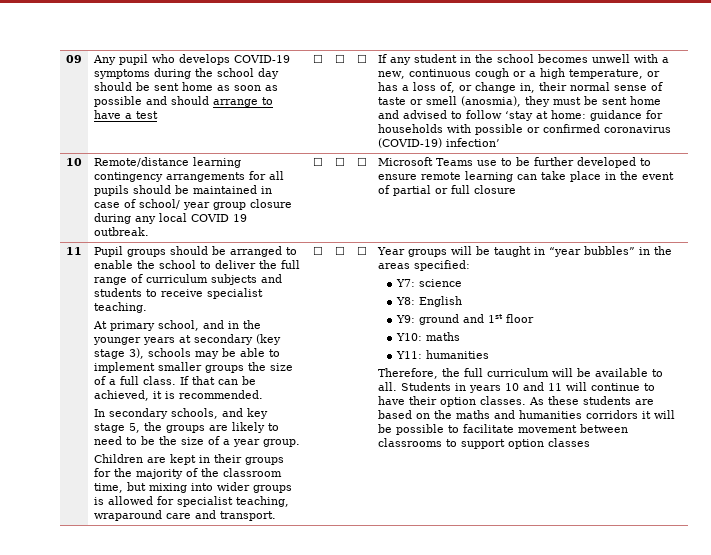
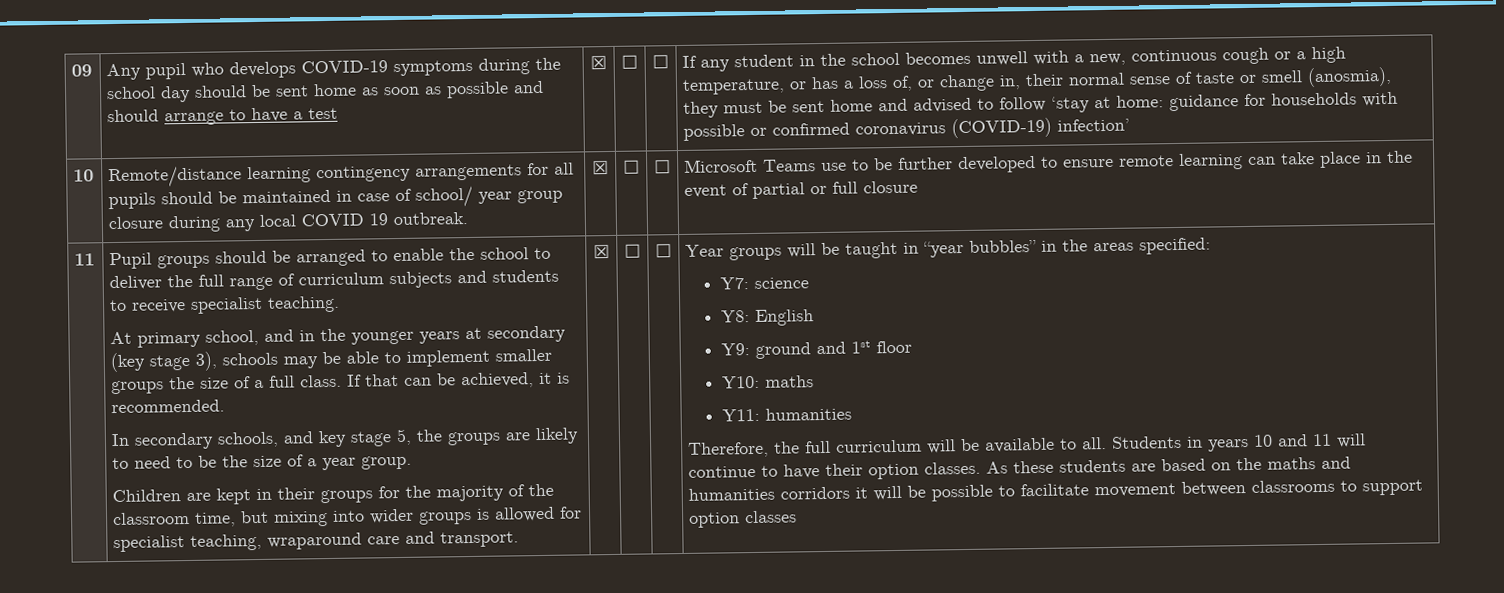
- Any pupil who develops COVID-19 symptoms during the school day should be sent home as soon as possible and should arrange to have a test | ☐
+ Any pupil who develops COVID-19 symptoms during the school day should be sent home as soon as possible and should arrange to have a test | ☒
- Remote/distance learning contingency arrangements for all pupils should be maintained in case of school/ year group closure during any local COVID 19 outbreak. | ☐
+ Remote/distance learning contingency arrangements for all pupils should be maintained in case of school/ year group closure during any local COVID 19 outbreak. | ☒
- Children are kept in their groups for the majority of the classroom time, but mixing into wider groups is allowed for specialist teaching, wraparound care and transport. | ☐
+ Children are kept in their groups for the majority of the classroom time, but mixing into wider groups is allowed for specialist teaching, wraparound care and transport. | ☒

